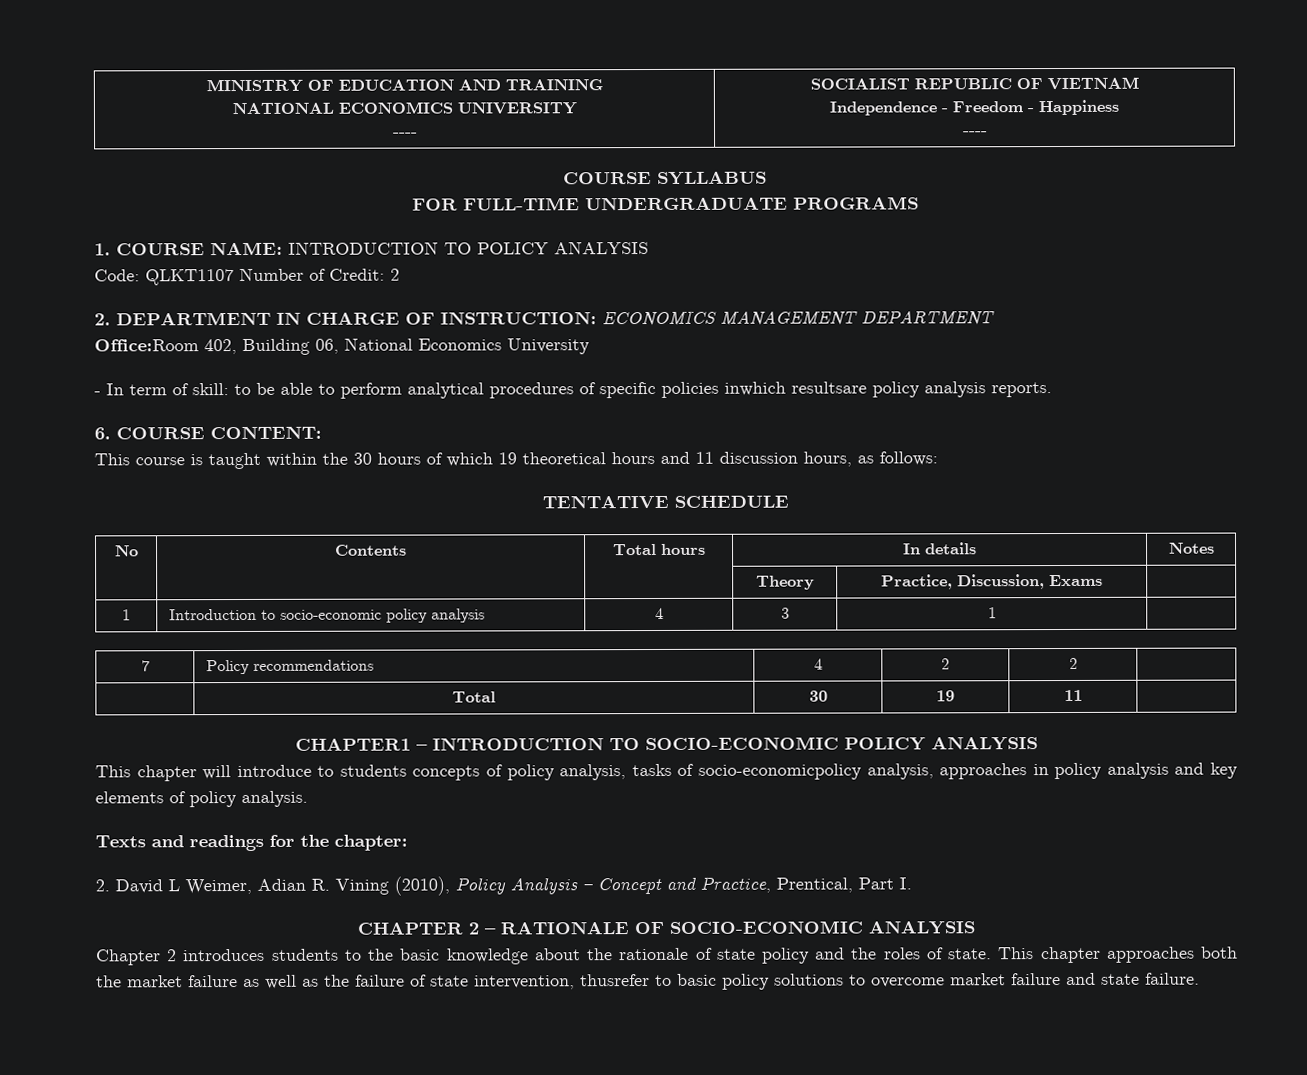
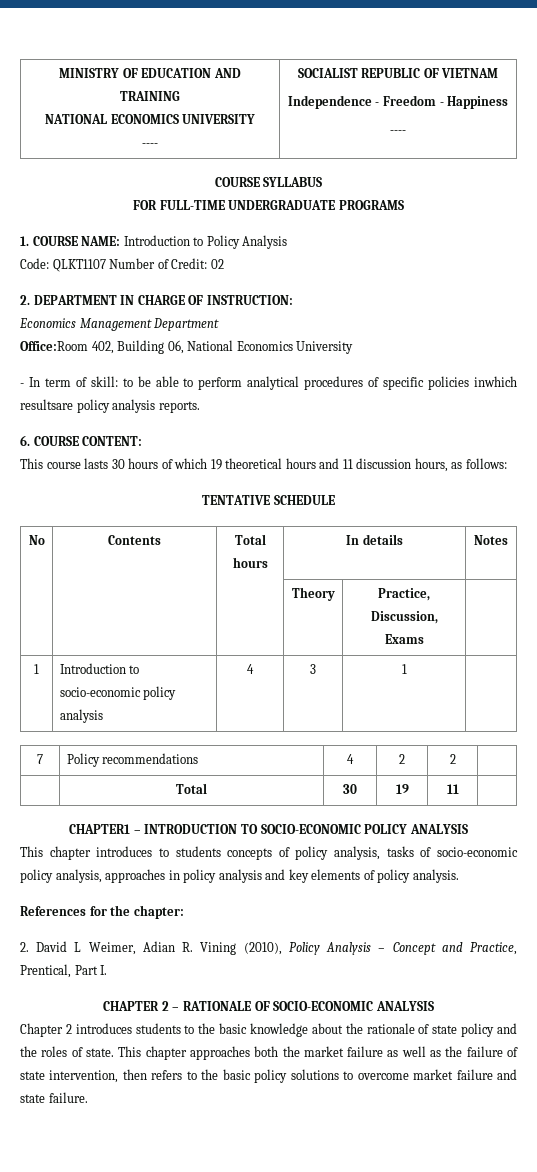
- 1. COURSE NAME: INTRODUCTION TO POLICY ANALYSIS
+ 1. COURSE NAME: Introduction to Policy Analysis
- Code: QLKT1107 Number of Credit: 2
+ Code: QLKT1107 Number of Credit: 02
- 2. DEPARTMENT IN CHARGE OF INSTRUCTION: ECONOMICS MANAGEMENT DEPARTMENT
+ 2. DEPARTMENT IN CHARGE OF INSTRUCTION:
+ Economics Management Department
- This course is taught within the 30 hours of which 19 theoretical hours and 11 discussion hours, as follows:
+ This course lasts 30 hours of which 19 theoretical hours and 11 discussion hours, as follows:
- This chapter will introduce to students concepts of policy analysis, tasks of socio-economicpolicy analysis, approaches in policy analysis and key elements of policy analysis.
+ This chapter introduces to students concepts of policy analysis, tasks of socio-economic policy analysis, approaches in policy analysis and key elements of policy analysis.
- Texts and readings for the chapter:
+ References for the chapter:
- This chapter approaches both the market failure as well as the failure of state intervention, thusrefer to basic policy solutions to overcome market failure and state failure.
+ This chapter approaches both the market failure as well as the failure of state intervention, then refers to the basic policy solutions to overcome market failure and state failure.

